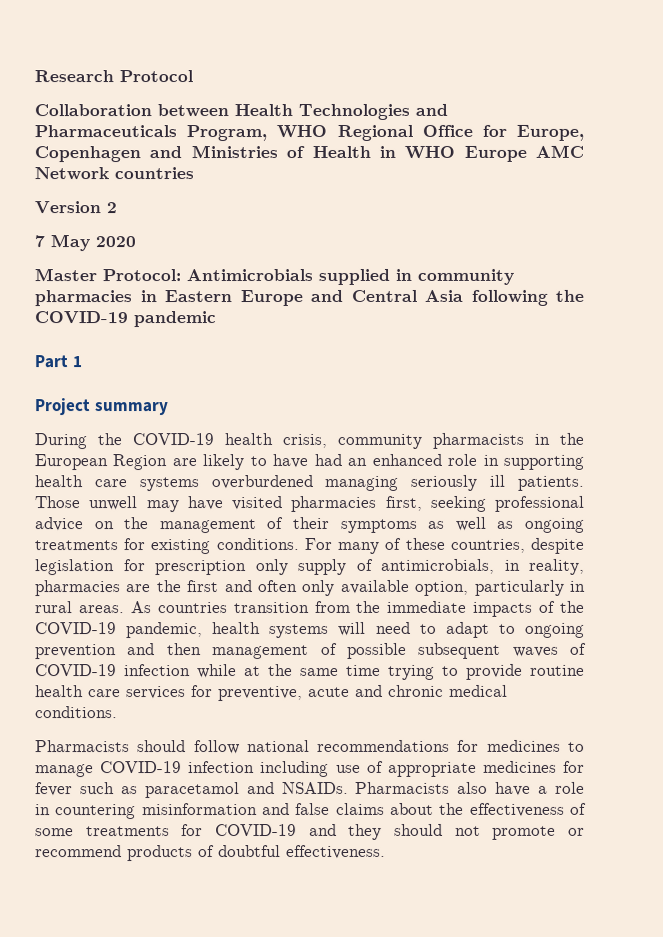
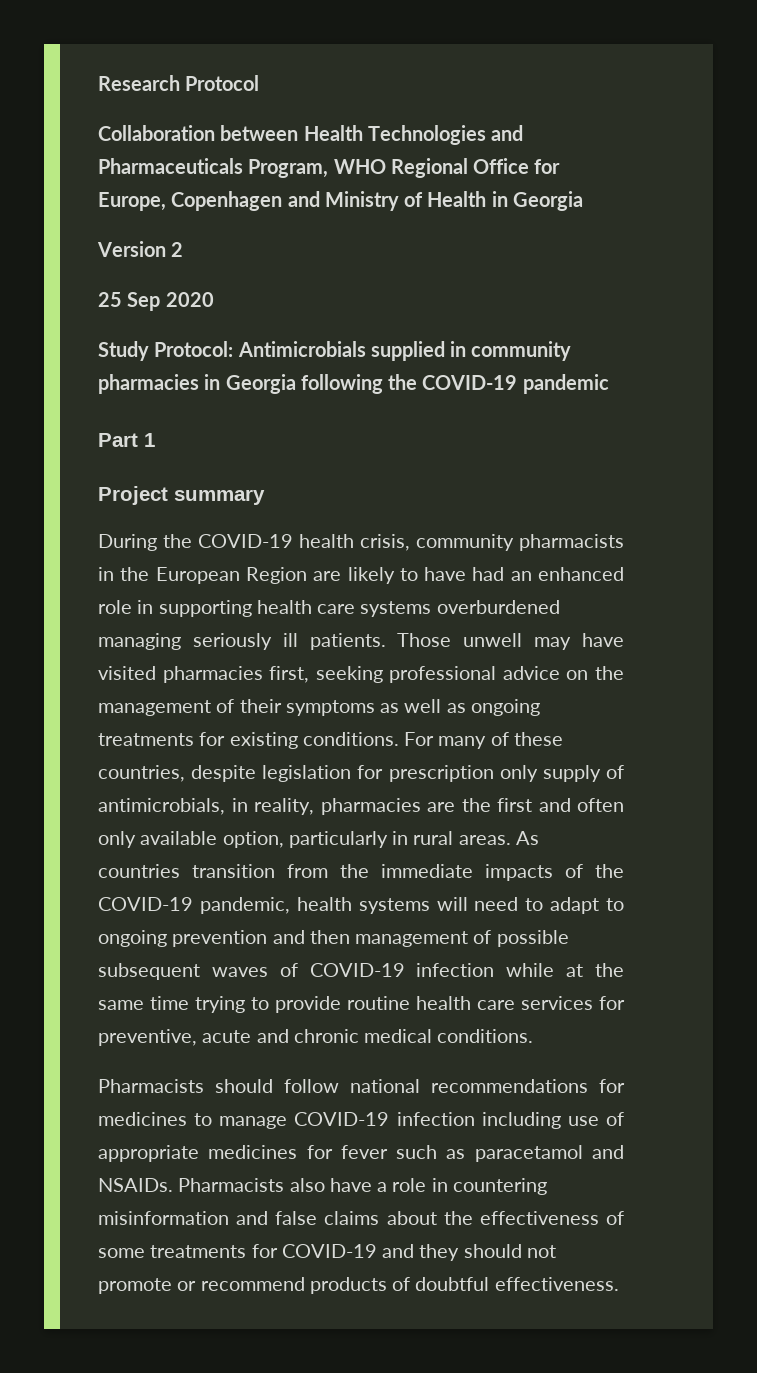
- Collaboration between Health Technologies and Pharmaceuticals Program, WHO Regional Office for Europe, Copenhagen and Ministries of Health in WHO Europe AMC Network countries
+ Collaboration between Health Technologies and Pharmaceuticals Program, WHO Regional Office for Europe, Copenhagen and Ministry of Health in Georgia
- 7 May 2020
+ 25 Sep 2020
- Master Protocol: Antimicrobials supplied in community pharmacies in Eastern Europe and Central Asia following the COVID-19 pandemic
+ Study Protocol: Antimicrobials supplied in community pharmacies in Georgia following the COVID-19 pandemic

